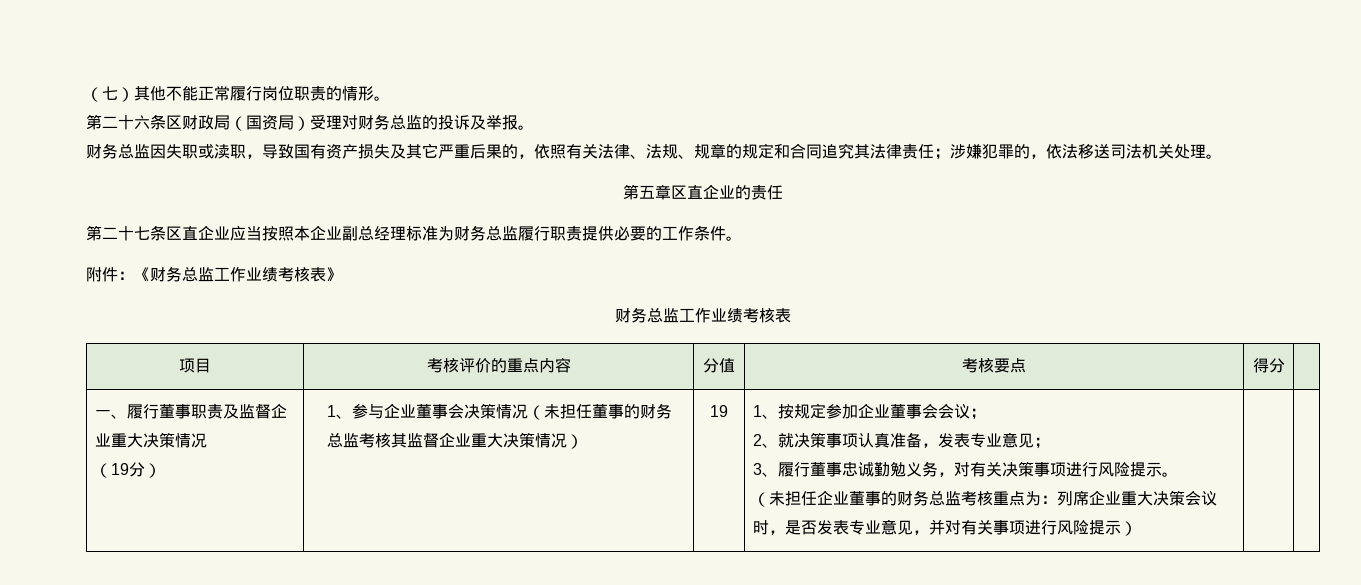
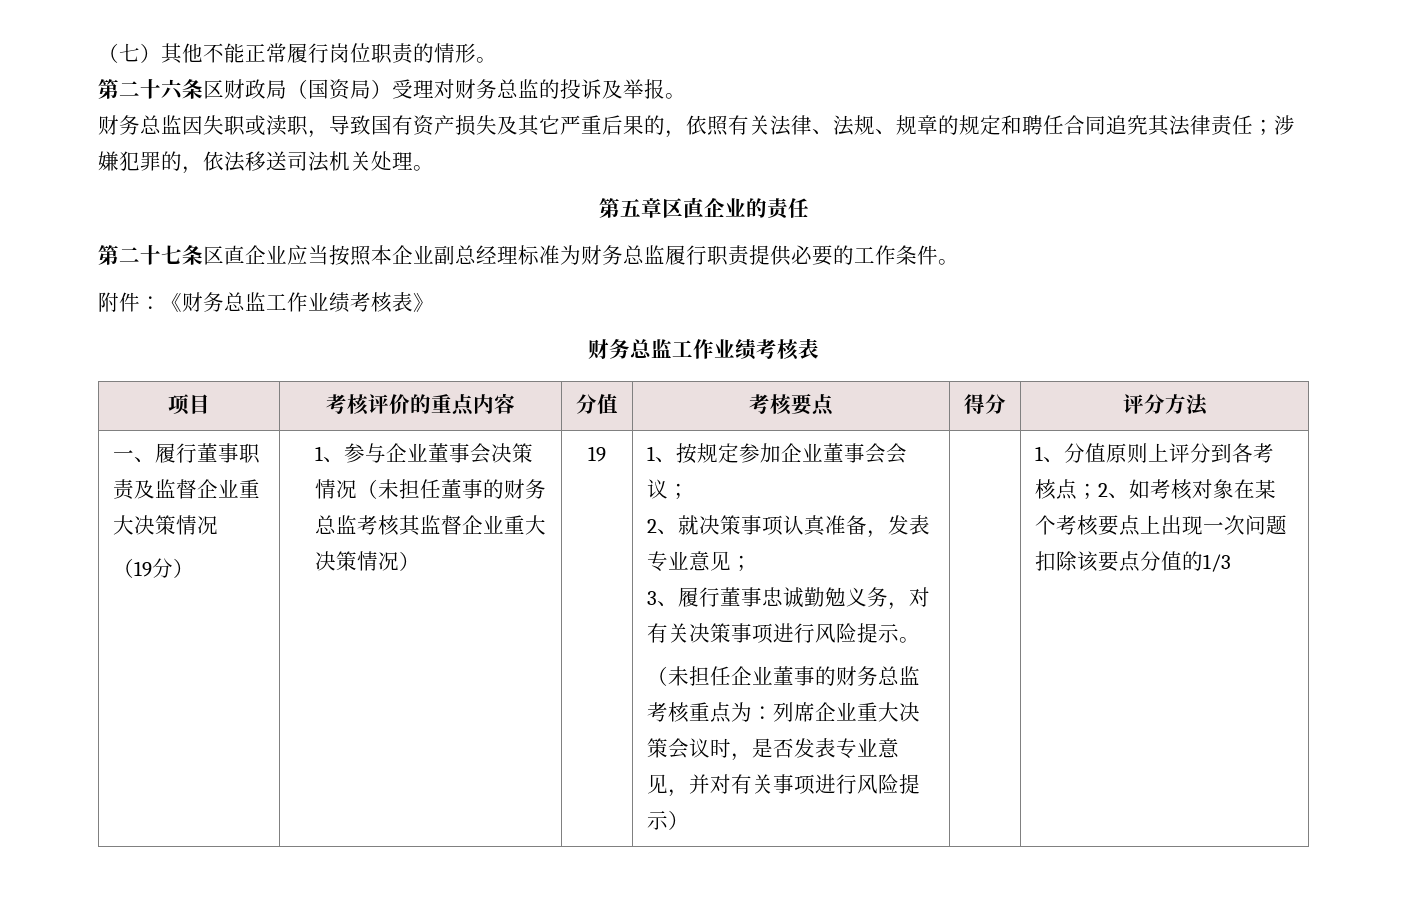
- 财务总监因失职或渎职，导致国有资产损失及其它严重后果的，依照有关法律、法规、规章的规定和合同追究其法律责任；涉嫌犯罪的，依法移送司法机关处理。
+ 财务总监因失职或渎职，导致国有资产损失及其它严重后果的，依照有关法律、法规、规章的规定和聘任合同追究其法律责任；涉嫌犯罪的，依法移送司法机关处理。
- 项目 | 考核评价的重点内容 | 分值 | 考核要点 | 得分 |
+ 项目 | 考核评价的重点内容 | 分值 | 考核要点 | 得分 | 评分方法
+ 1、分值原则上评分到各考核点；2、如考核对象在某个考核要点上出现一次问题扣除该要点分值的1/3

